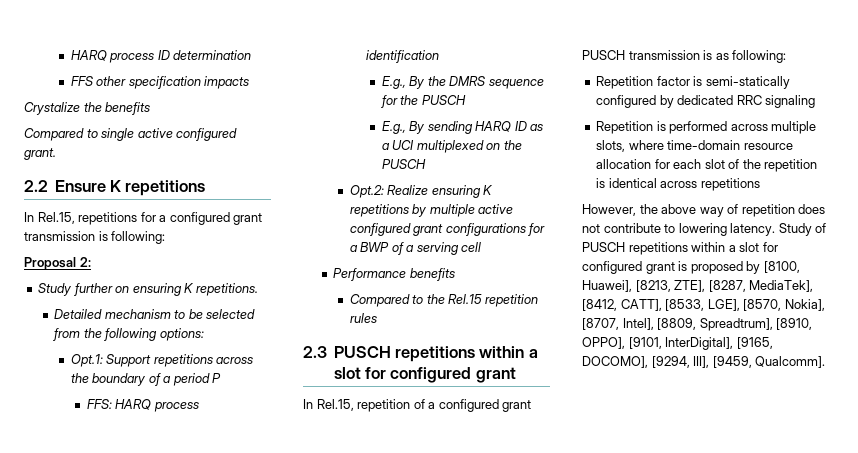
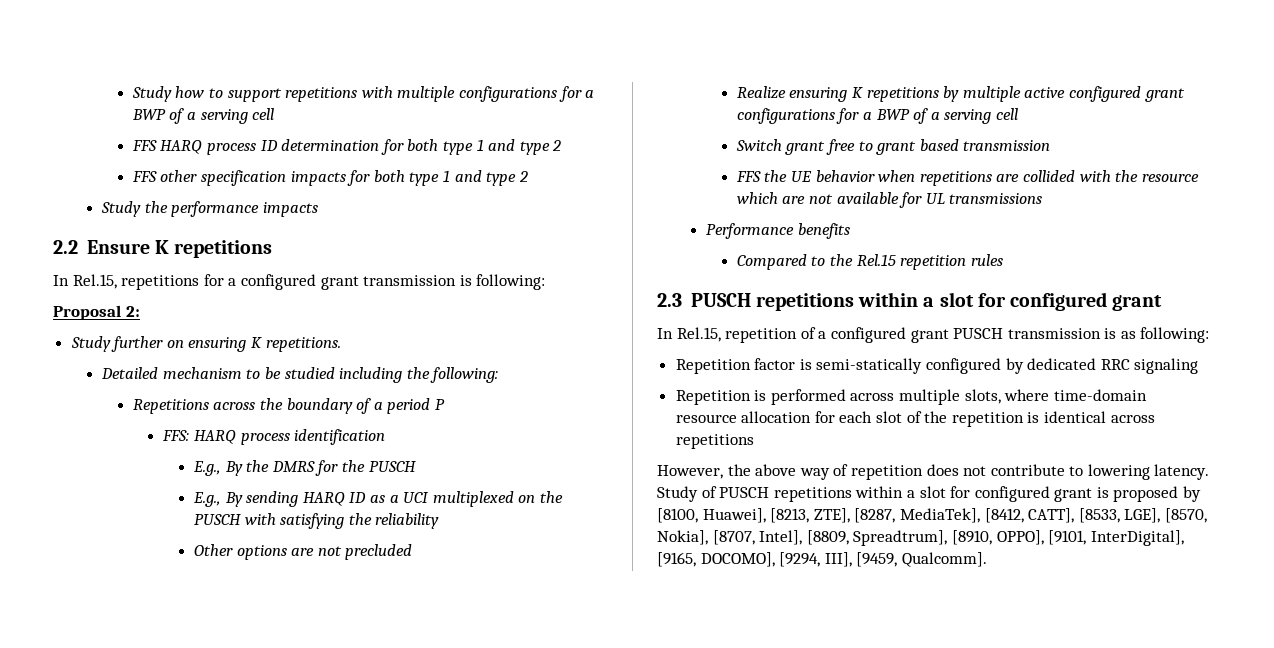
- HARQ process ID determination
- FFS other specification impacts
- Crystalize the benefits
- Compared to single active configured grant.
+ Study how to support repetitions with multiple configurations for a BWP of a serving cell
+ FFS HARQ process ID determination for both type 1 and type 2
+ FFS other specification impacts for both type 1 and type 2
+ Study the performance impacts
- Detailed mechanism to be selected from the following options:
- Opt.1: Support repetitions across the boundary of a period P
+ Detailed mechanism to be studied including the following:
+ Repetitions across the boundary of a period P
- E.g., By the DMRS sequence for the PUSCH
+ E.g., By the DMRS for the PUSCH
- E.g., By sending HARQ ID as a UCI multiplexed on the PUSCH
- Opt.2: Realize ensuring K repetitions by multiple active configured grant configurations for a BWP of a serving cell
+ E.g., By sending HARQ ID as a UCI multiplexed on the PUSCH with satisfying the reliability
+ Other options are not precluded
+ Realize ensuring K repetitions by multiple active configured grant configurations for a BWP of a serving cell
+ Switch grant free to grant based transmission
+ FFS the UE behavior when repetitions are collided with the resource which are not available for UL transmissions

